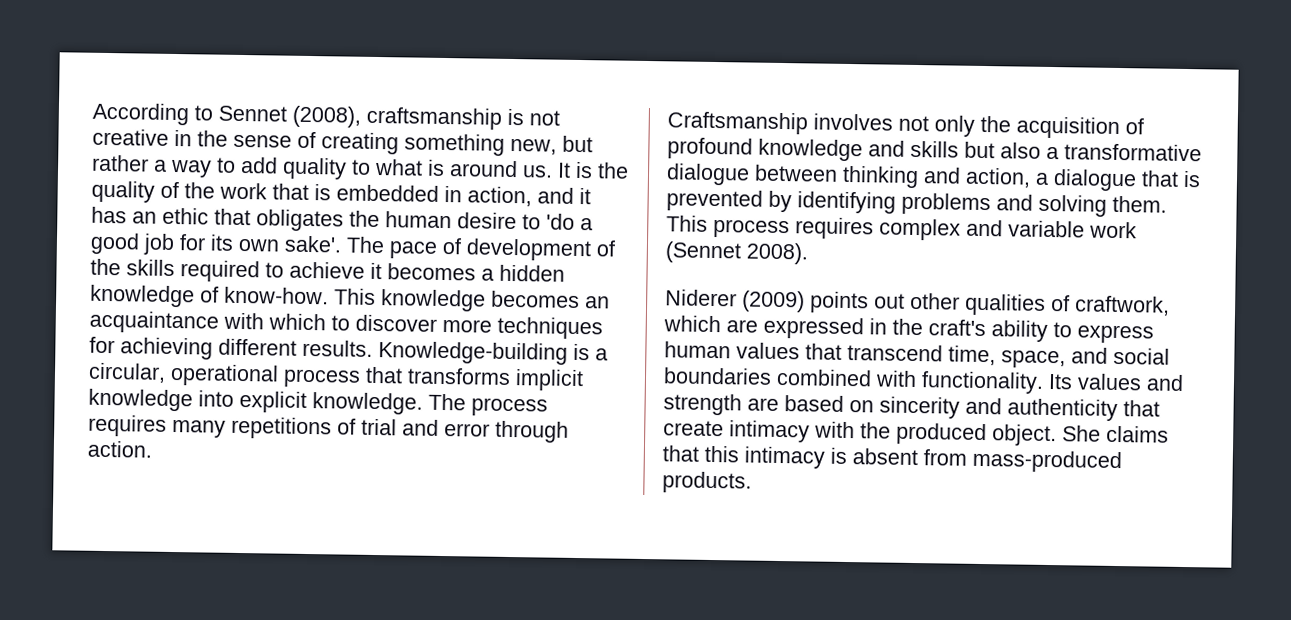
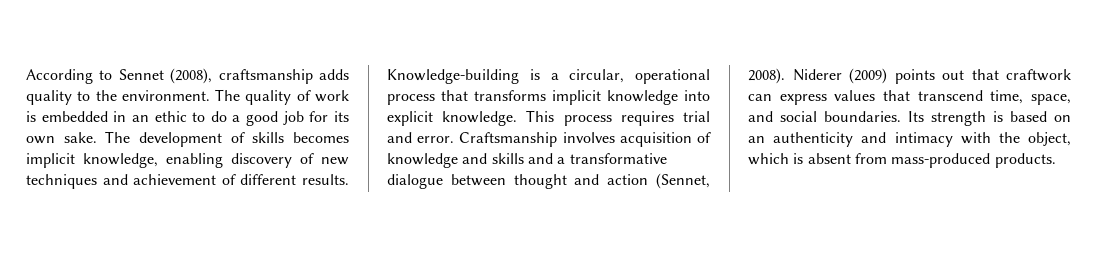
- According to Sennet (2008), craftsmanship is not creative in the sense of creating something new, but rather a way to add quality to what is around us. It is the quality of the work that is embedded in action, and it has an ethic that obligates the human desire to 'do a good job for its own sake'. The pace of development of the skills required to achieve it becomes a hidden knowledge of know-how. This knowledge becomes an acquaintance with which to discover more techniques for achieving different results.
+ According to Sennet (2008), craftsmanship adds quality to the environment. The quality of work is embedded in an ethic to do a good job for its own sake. The development of skills becomes implicit knowledge, enabling discovery of new techniques and achievement of different results.
- The process requires many repetitions of trial and error through action.
- Craftsmanship involves not only the acquisition of profound knowledge and skills but also a transformative dialogue between thinking and action, a dialogue that is prevented by identifying problems and solving them. This process requires complex and variable work (Sennet 2008).
- Niderer (2009) points out other qualities of craftwork, which are expressed in the craft's ability to express human values that transcend time, space, and social boundaries combined with functionality. Its values and strength are based on sincerity and authenticity that create intimacy with the produced object. She claims that this intimacy is absent from mass-produced products.
+ This process requires trial and error. Craftsmanship involves acquisition of knowledge and skills and a transformative dialogue between thought and action (Sennet, 2008). Niderer (2009) points out that craftwork can express values that transcend time, space, and social boundaries. Its strength is based on an authenticity and intimacy with the object, which is absent from mass-produced products.

